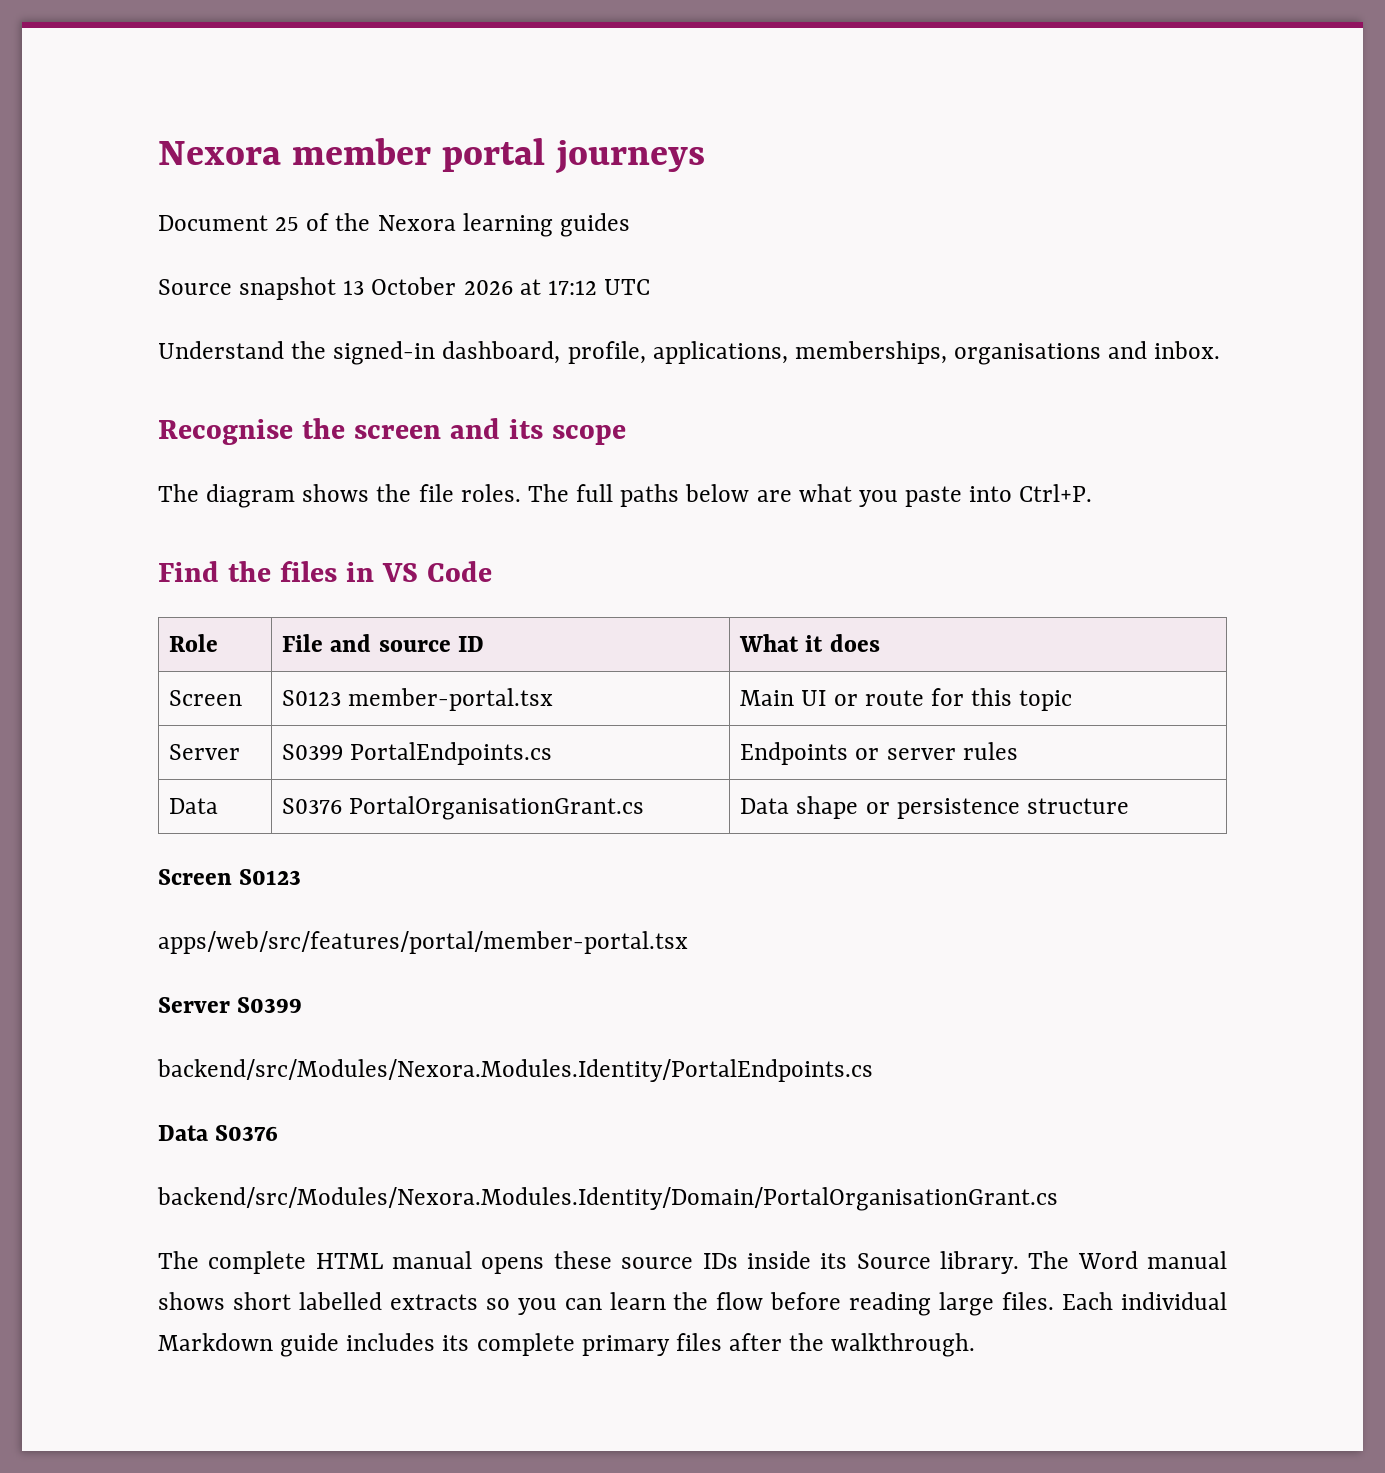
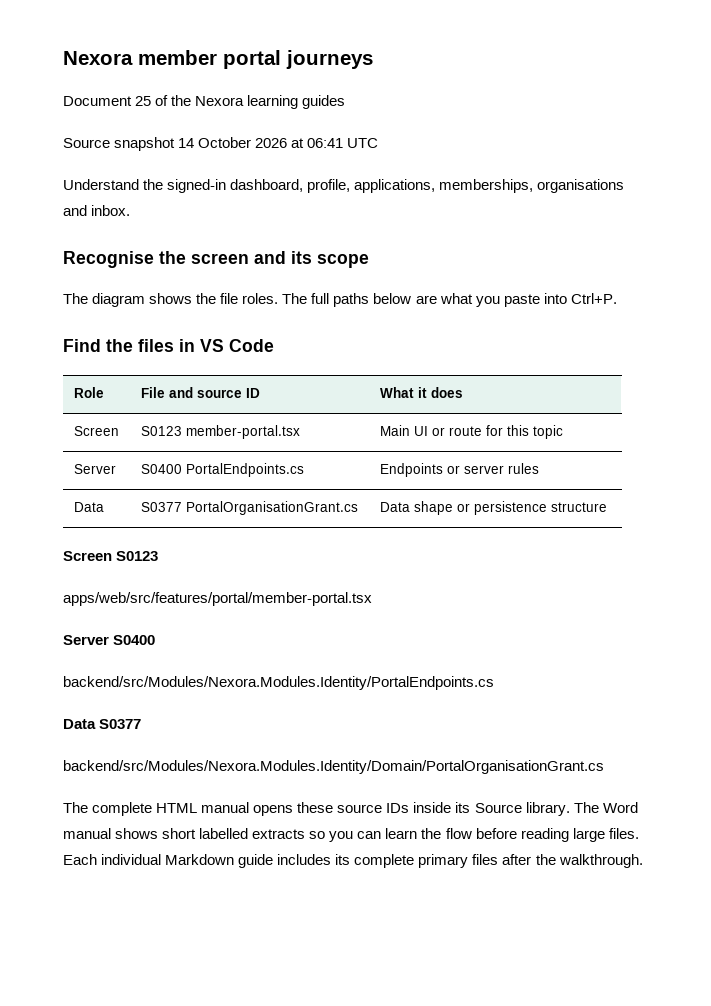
- Source snapshot 13 October 2026 at 17:12 UTC
+ Source snapshot 14 October 2026 at 06:41 UTC
- Server | S0399 PortalEndpoints.cs | Endpoints or server rules
+ Server | S0400 PortalEndpoints.cs | Endpoints or server rules
- Data | S0376 PortalOrganisationGrant.cs | Data shape or persistence structure
+ Data | S0377 PortalOrganisationGrant.cs | Data shape or persistence structure
- Server S0399
+ Server S0400
- Data S0376
+ Data S0377

